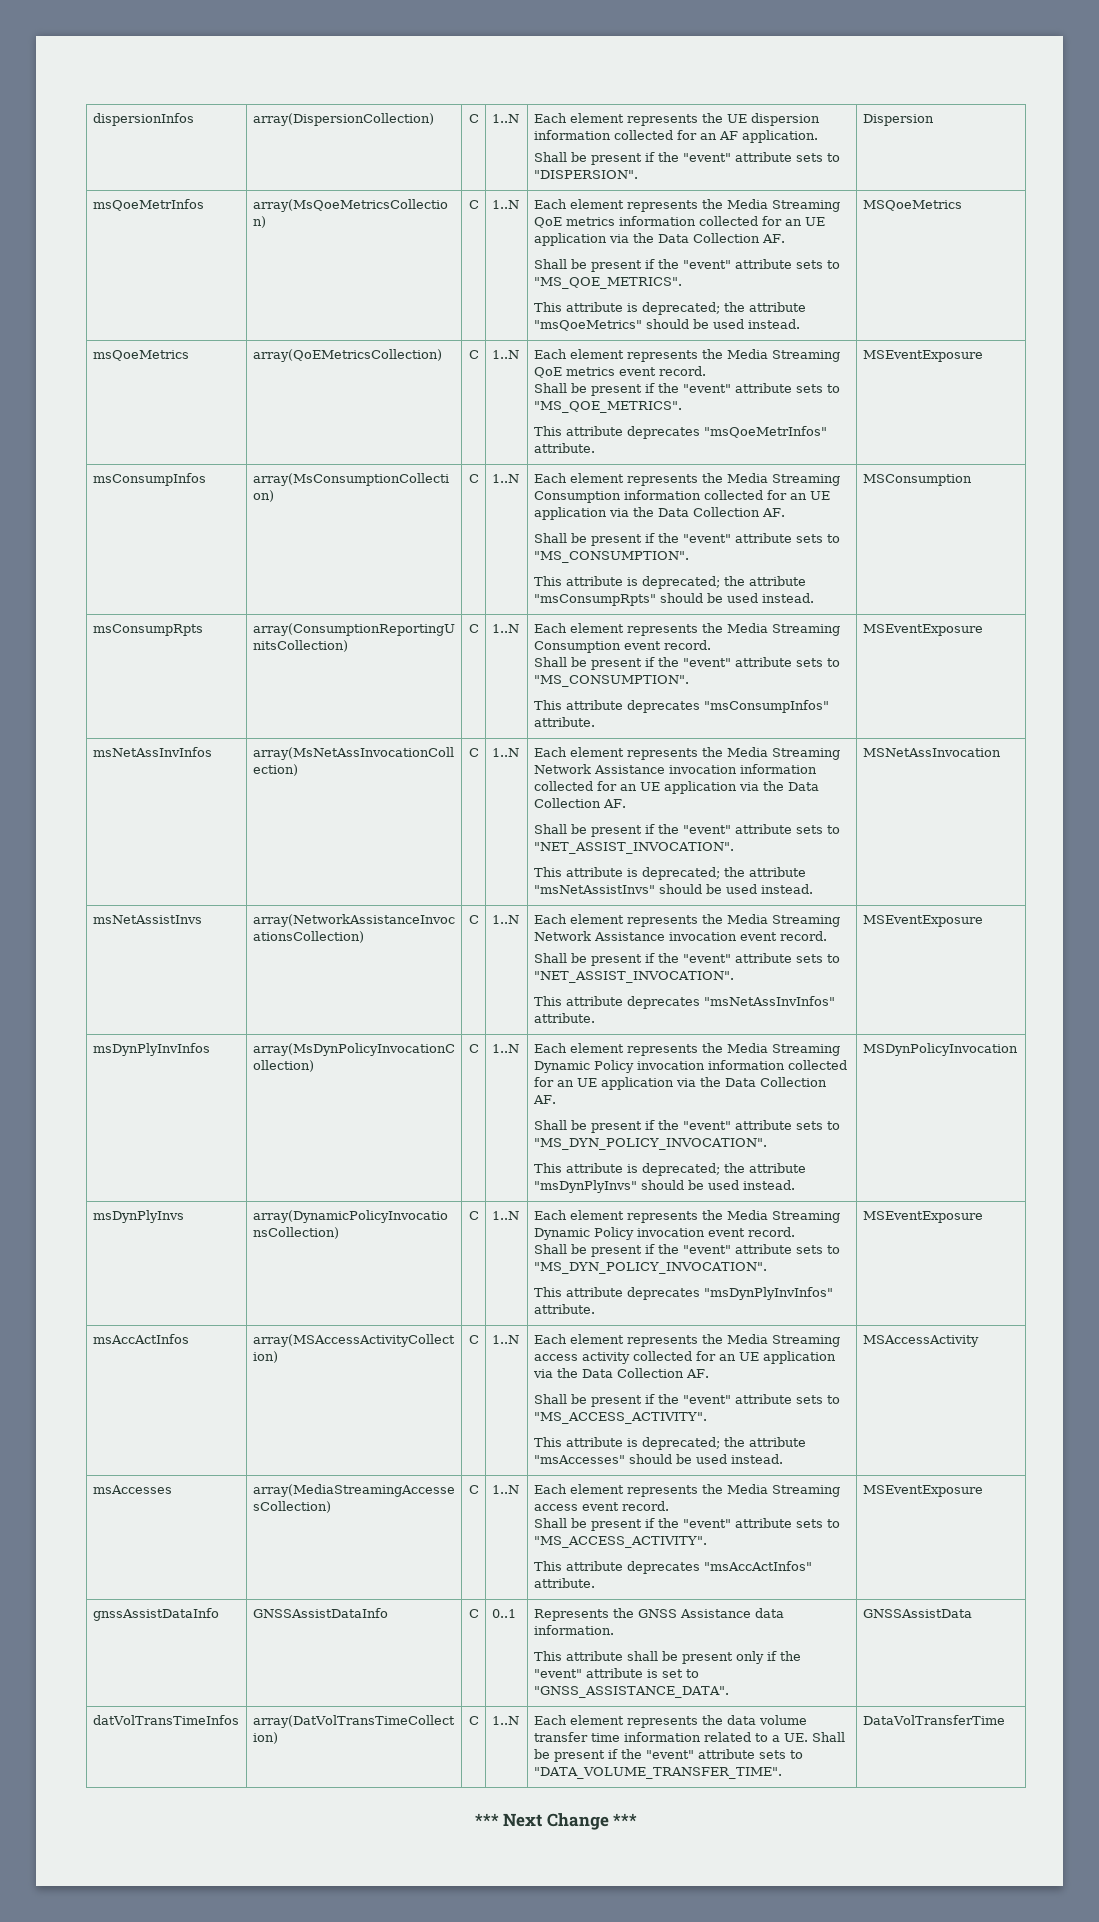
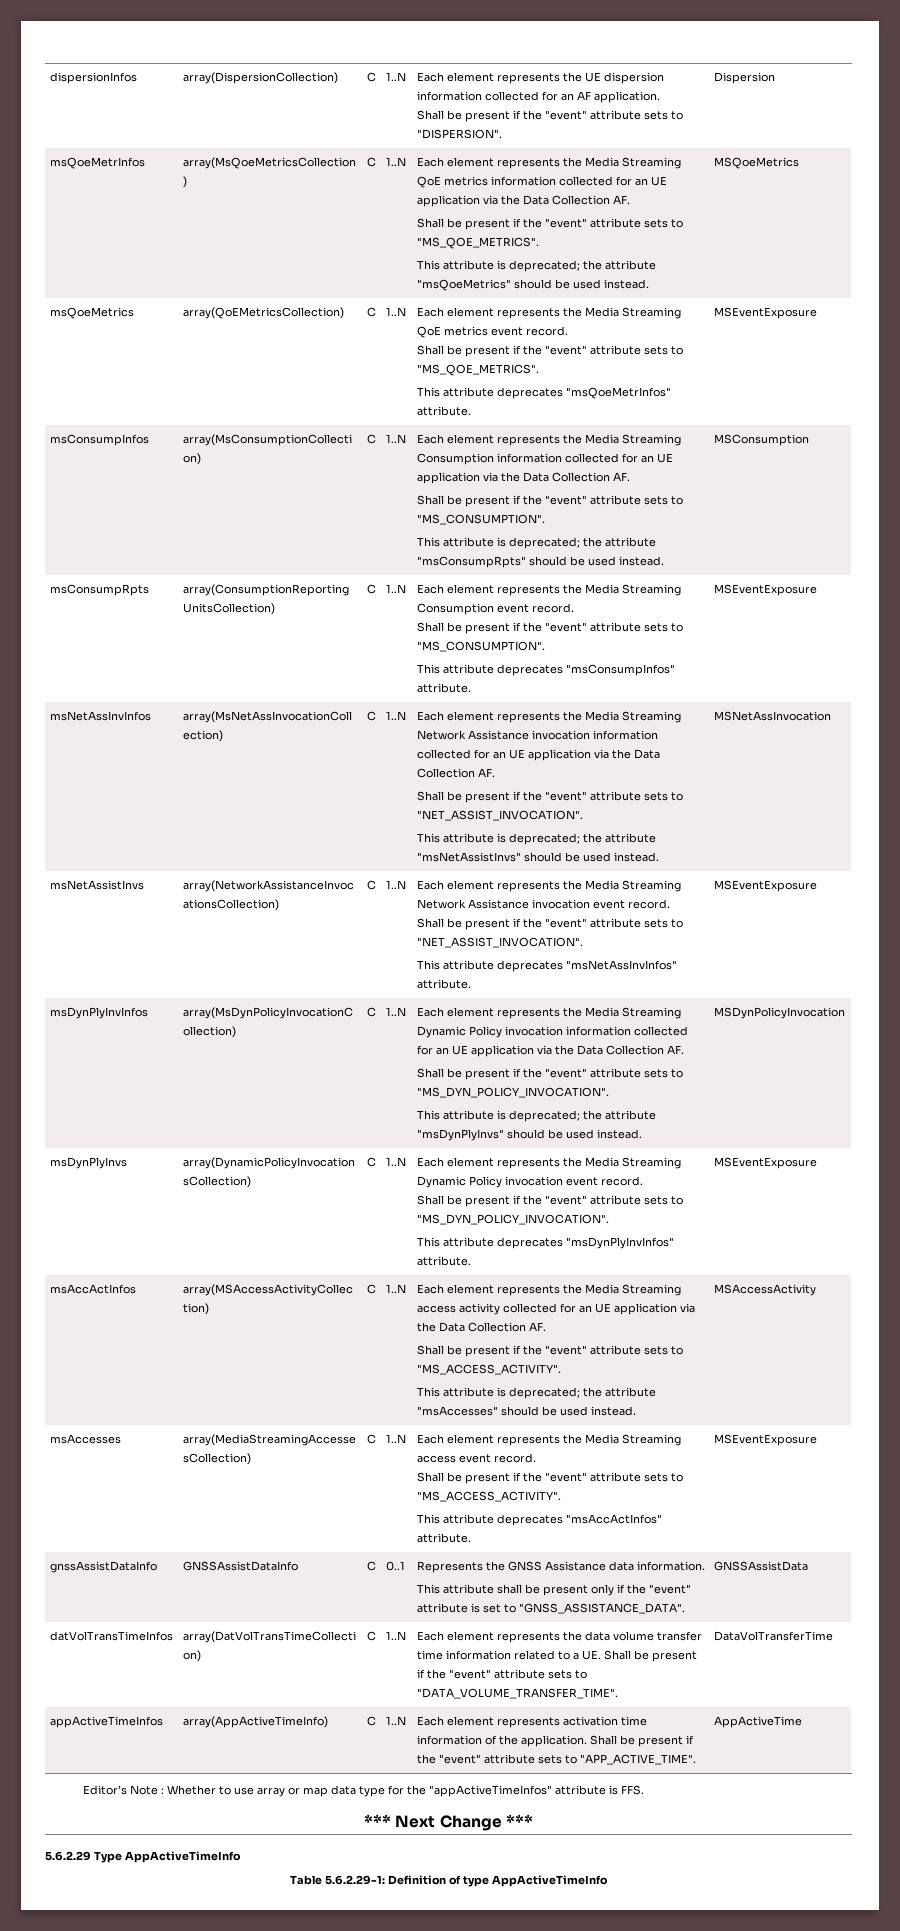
+ appActiveTimeInfos | array(AppActiveTimeInfo) | C | 1..N | Each element represents activation time information of the application. Shall be present if the "event" attribute sets to "APP_ACTIVE_TIME". | AppActiveTime
+ Editor’s Note : Whether to use array or map data type for the "appActiveTimeInfos" attribute is FFS.
  *** Next Change ***
+ 5.6.2.29 Type AppActiveTimeInfo
+ Table 5.6.2.29-1: Definition of type AppActiveTimeInfo

